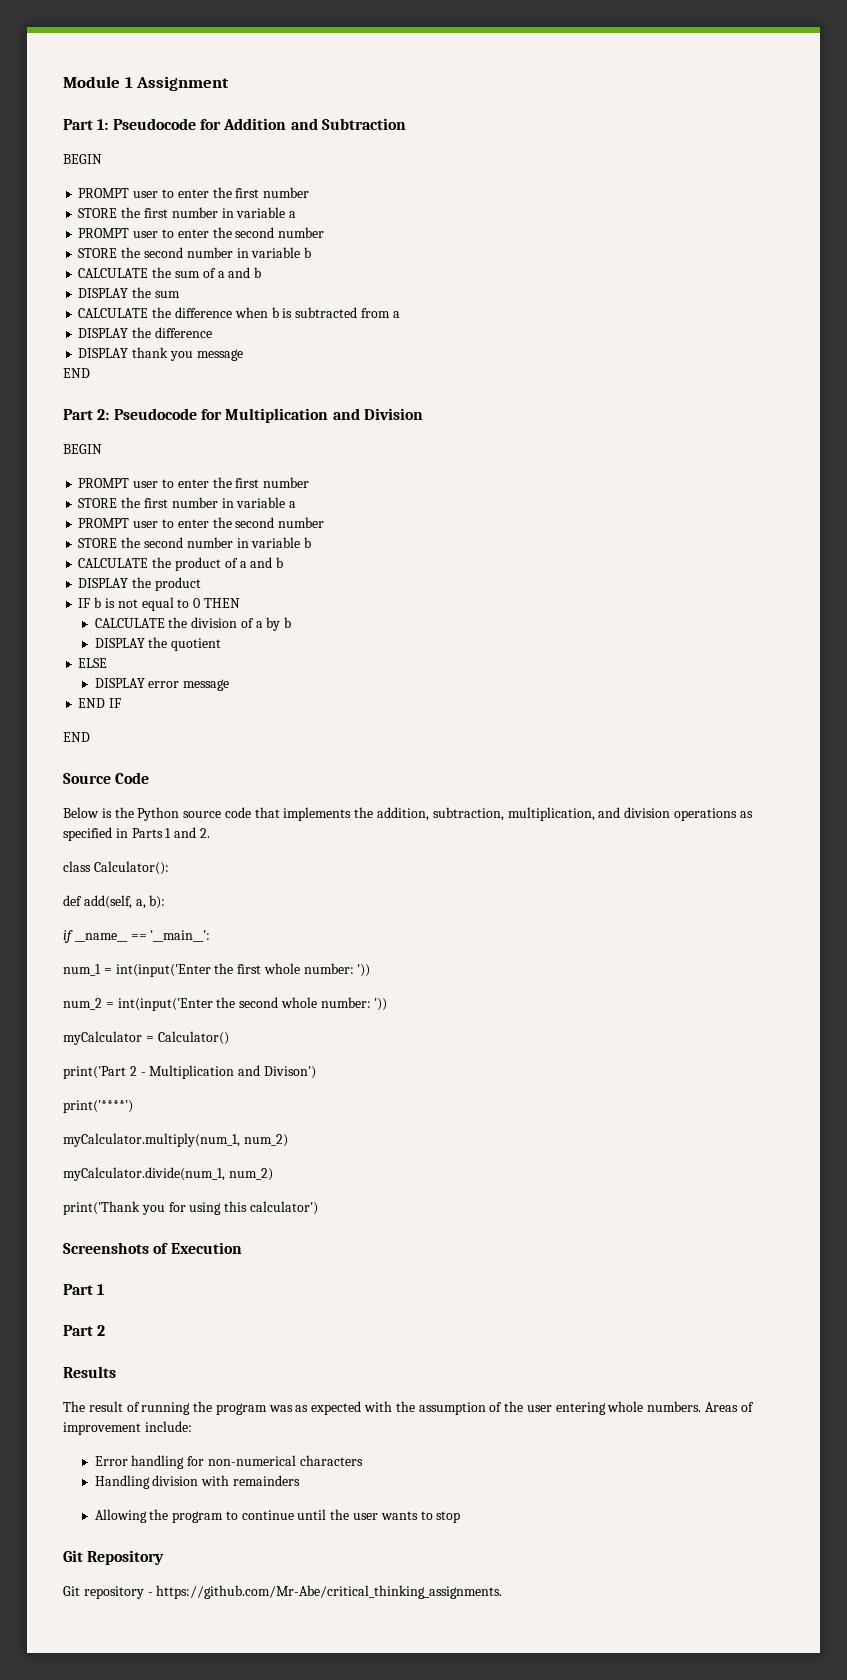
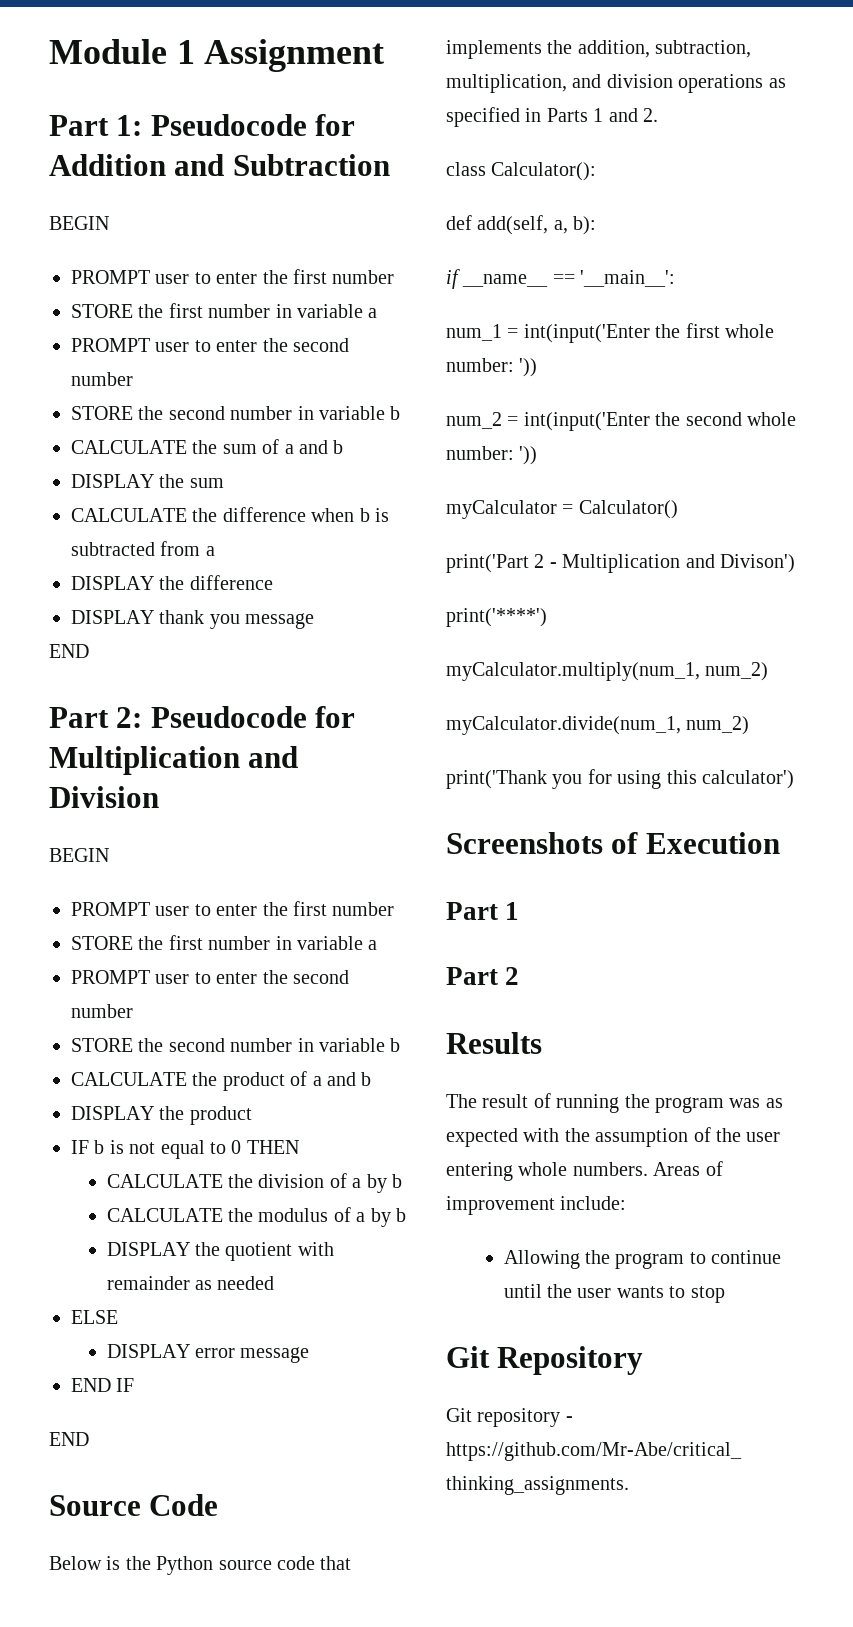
+ CALCULATE the modulus of a by b
- DISPLAY the quotient
+ DISPLAY the quotient with remainder as needed
- Error handling for non-numerical characters
- Handling division with remainders

